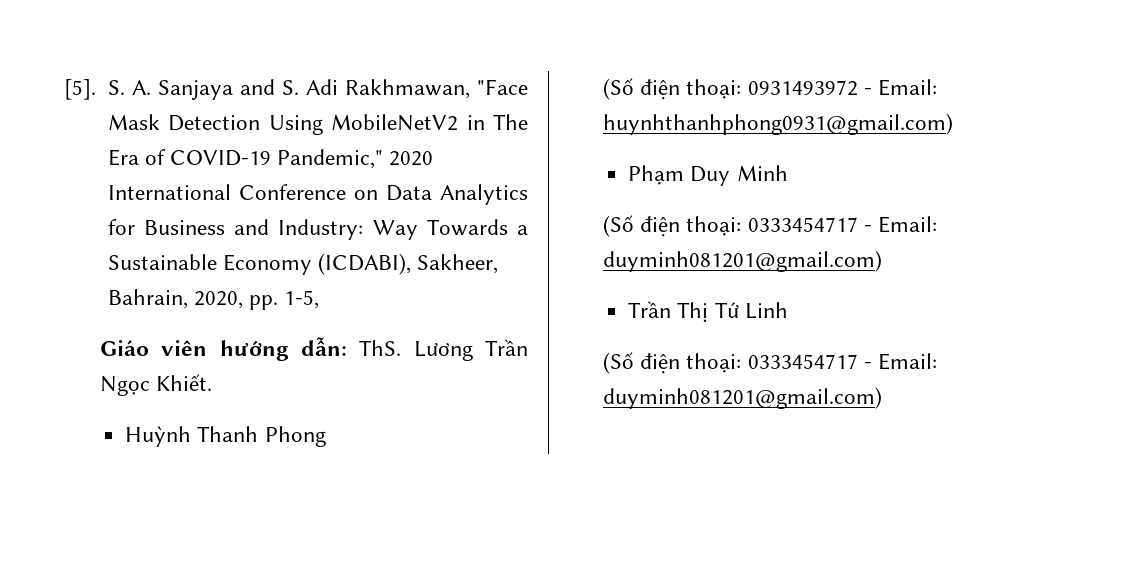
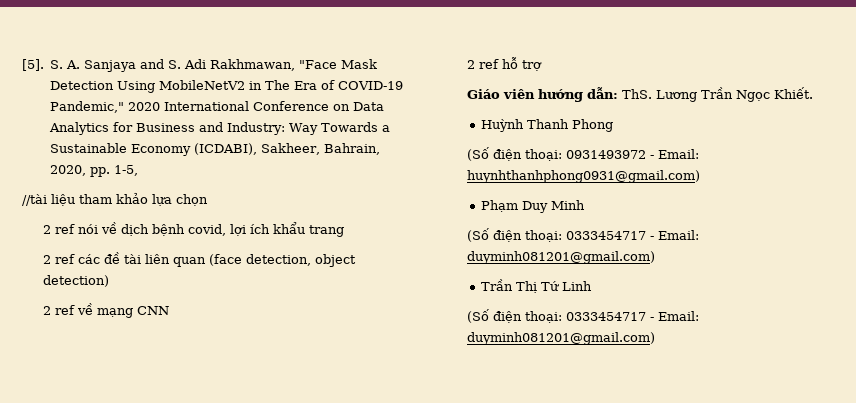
+ //tài liệu tham khảo lựa chọn
+ 2 ref nói về dịch bệnh covid, lợi ích khẩu trang
+ 2 ref các đề tài liên quan (face detection, object detection)
+ 2 ref về mạng CNN
+ 2 ref hỗ trợ

